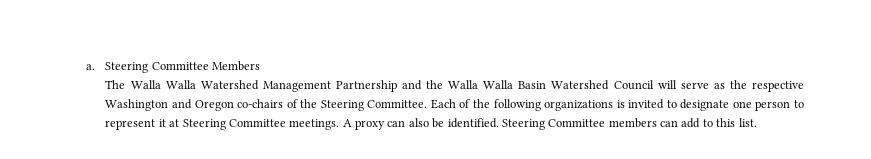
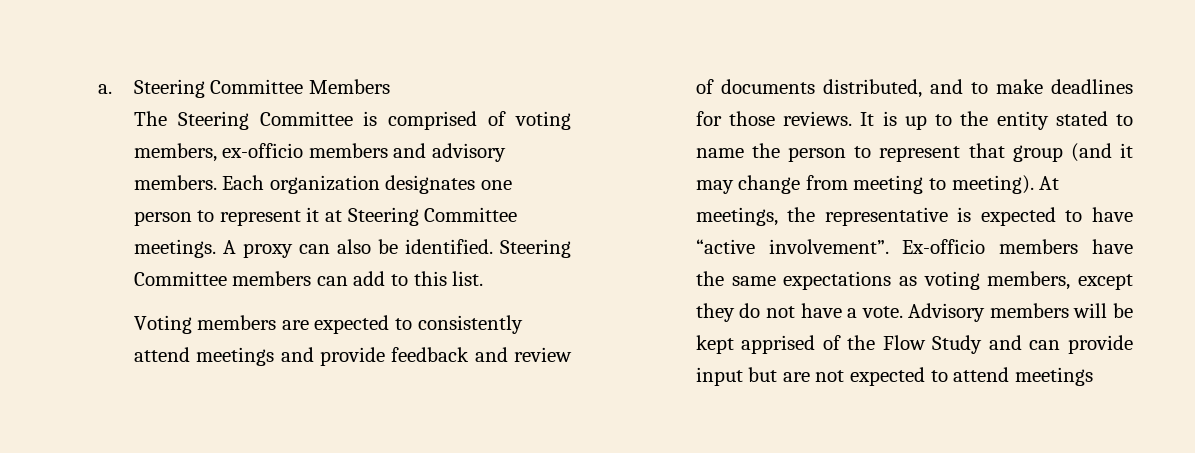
- The Walla Walla Watershed Management Partnership and the Walla Walla Basin Watershed Council will serve as the respective Washington and Oregon co-chairs of the Steering Committee. Each of the following organizations is invited to designate one person to represent it at Steering Committee meetings.
+ The Steering Committee is comprised of voting members, ex-officio members and advisory members. Each organization designates one person to represent it at Steering Committee meetings.
+ Voting members are expected to consistently attend meetings and provide feedback and review of documents distributed, and to make deadlines for those reviews. It is up to the entity stated to name the person to represent that group (and it may change from meeting to meeting). At meetings, the representative is expected to have “active involvement”. Ex-officio members have the same expectations as voting members, except they do not have a vote. Advisory members will be kept apprised of the Flow Study and can provide input but are not expected to attend meetings

